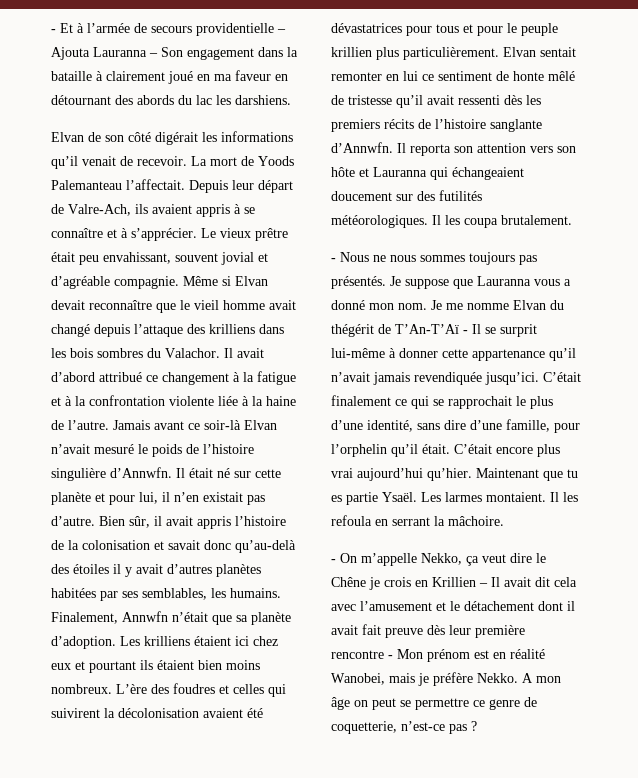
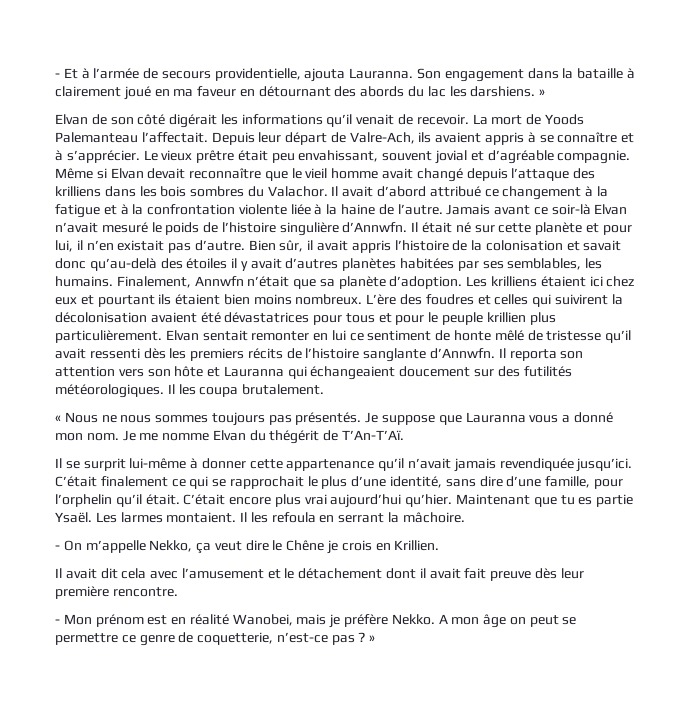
- - Et à l’armée de secours providentielle – Ajouta Lauranna – Son engagement dans la bataille à clairement joué en ma faveur en détournant des abords du lac les darshiens.
+ - Et à l’armée de secours providentielle, ajouta Lauranna. Son engagement dans la bataille à clairement joué en ma faveur en détournant des abords du lac les darshiens. »
- - Nous ne nous sommes toujours pas présentés.
+ « Nous ne nous sommes toujours pas présentés.
- Je me nomme Elvan du thégérit de T’An-T’Aï - Il se surprit lui-même à donner cette appartenance qu’il n’avait jamais revendiquée jusqu’ici.
+ Je me nomme Elvan du thégérit de T’An-T’Aï.
+ Il se surprit lui-même à donner cette appartenance qu’il n’avait jamais revendiquée jusqu’ici.
- - On m’appelle Nekko, ça veut dire le Chêne je crois en Krillien – Il avait dit cela avec l’amusement et le détachement dont il avait fait preuve dès leur première rencontre - Mon prénom est en réalité Wanobei, mais je préfère Nekko.
+ - On m’appelle Nekko, ça veut dire le Chêne je crois en Krillien.
+ Il avait dit cela avec l’amusement et le détachement dont il avait fait preuve dès leur première rencontre.
+ - Mon prénom est en réalité Wanobei, mais je préfère Nekko.
- A mon âge on peut se permettre ce genre de coquetterie, n’est-ce pas ?
+ A mon âge on peut se permettre ce genre de coquetterie, n’est-ce pas ? »

